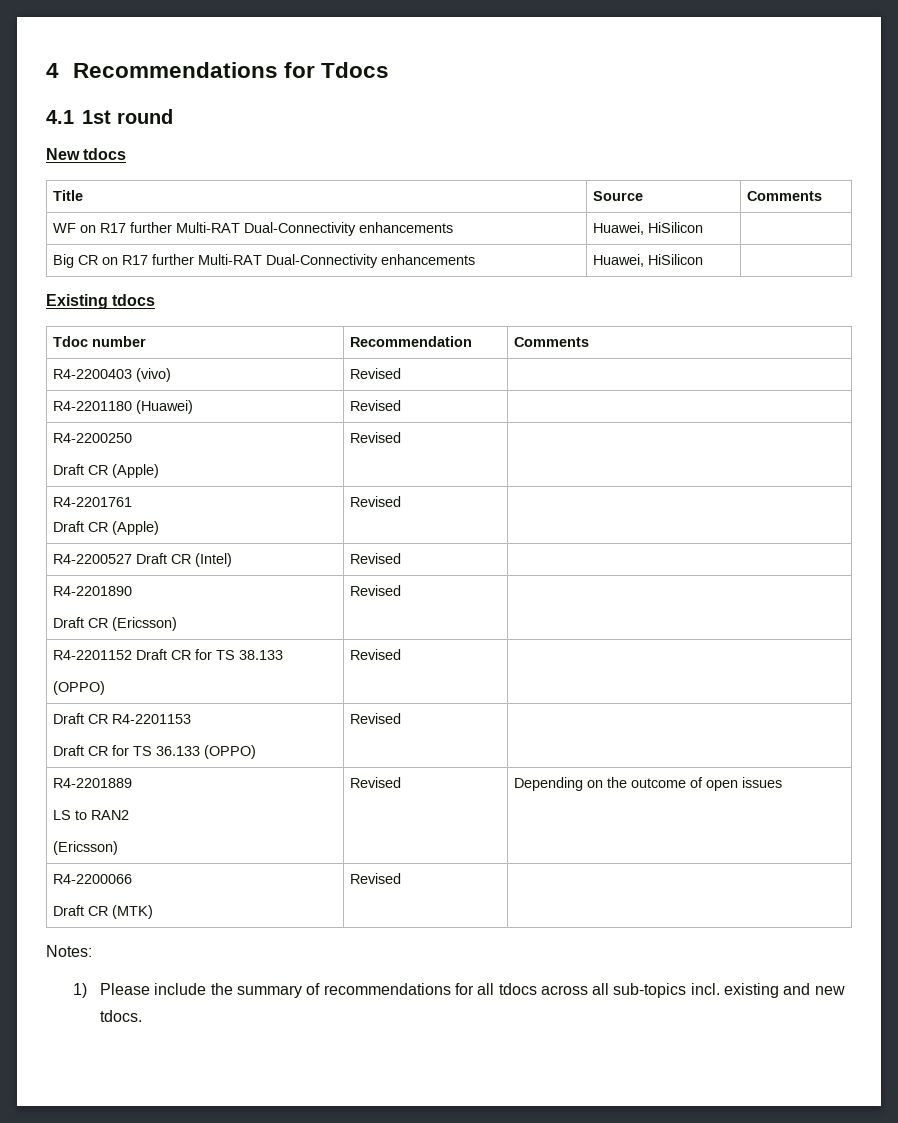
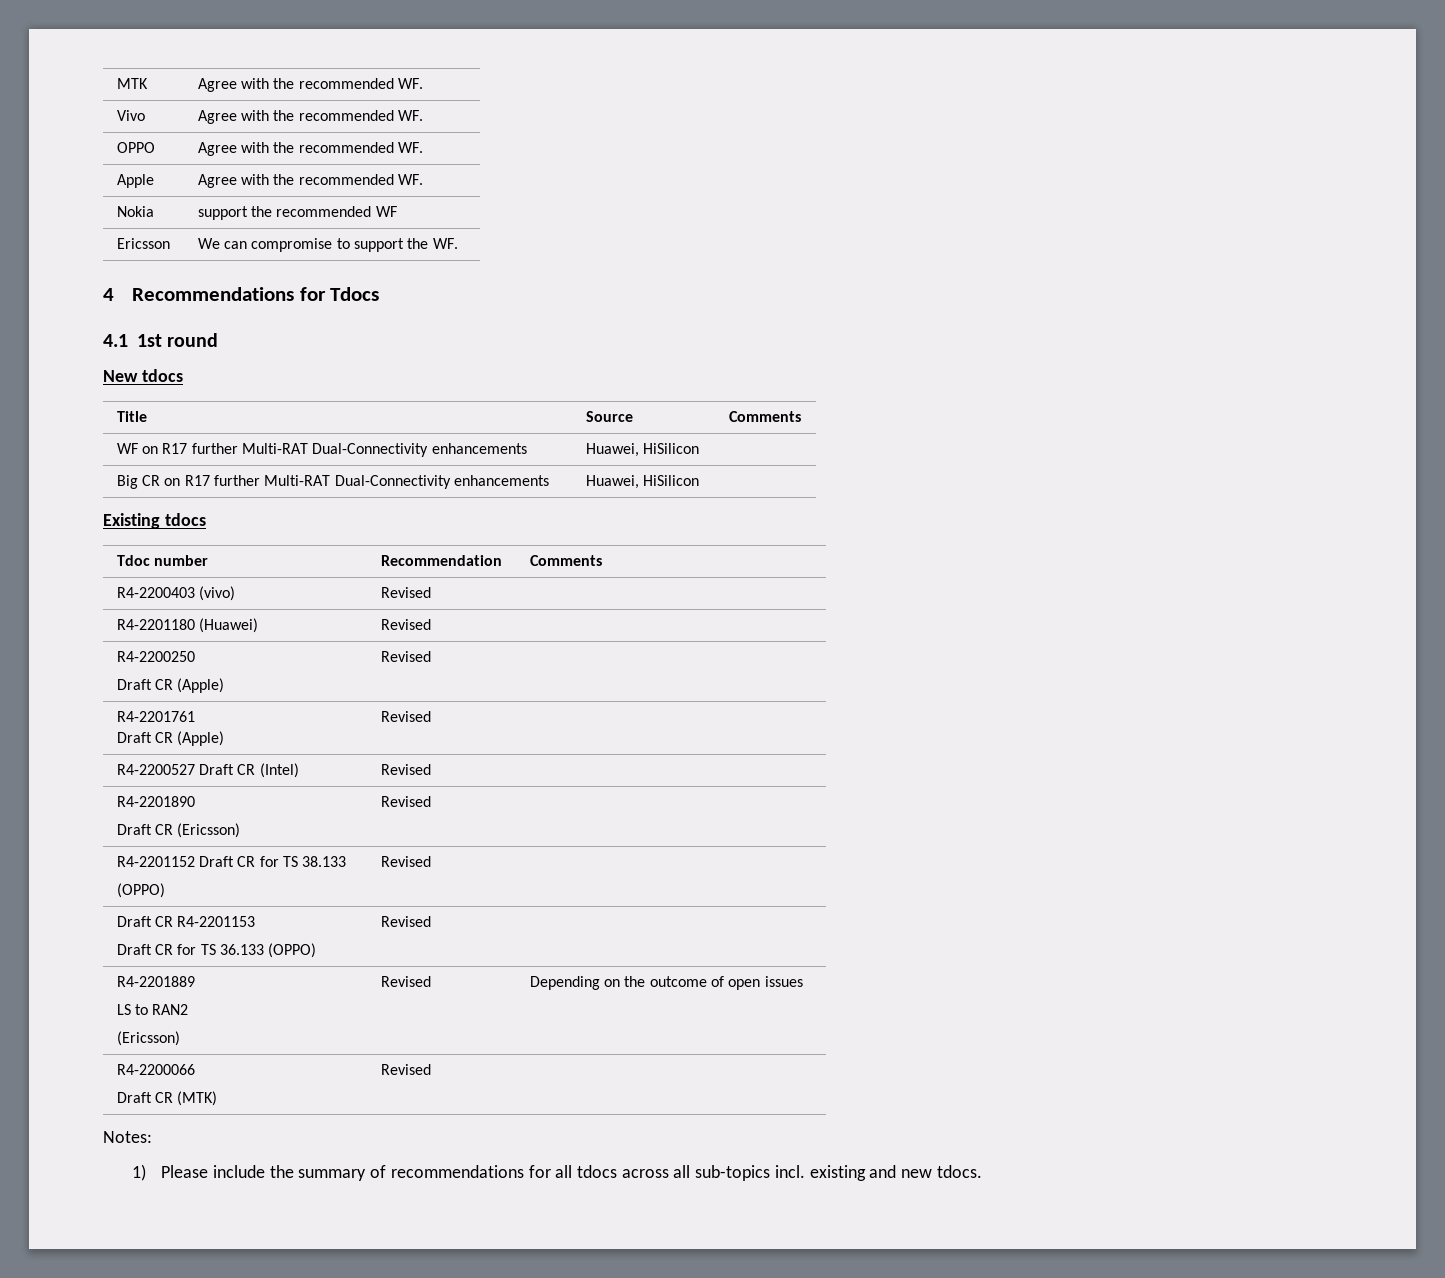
+ MTK | Agree with the recommended WF.
+ Vivo | Agree with the recommended WF.
+ OPPO | Agree with the recommended WF.
+ Apple | Agree with the recommended WF.
+ Nokia | support the recommended WF
+ Ericsson | We can compromise to support the WF.

